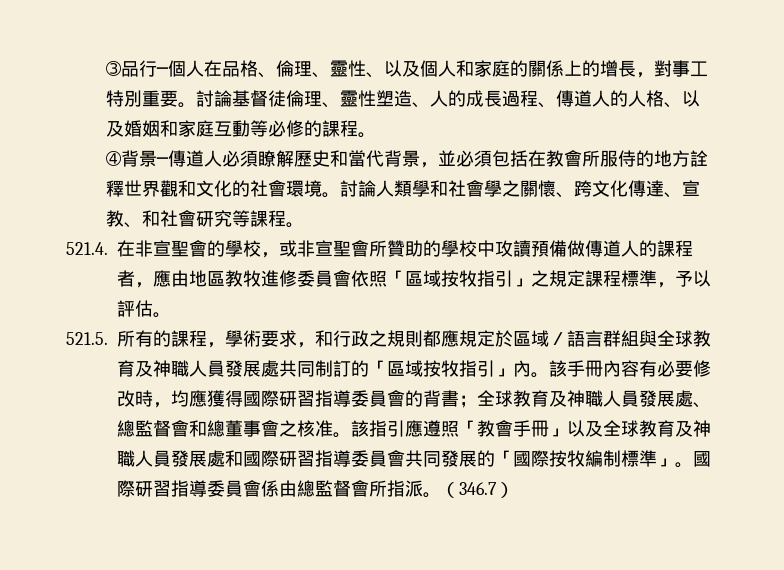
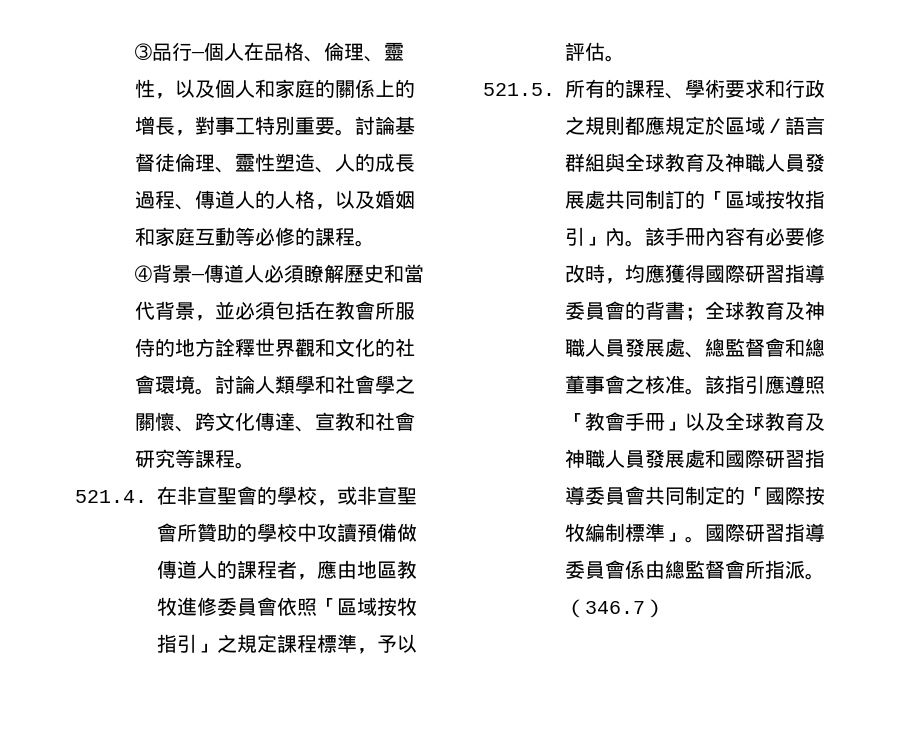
- ➂品行─個人在品格、倫理、靈性、以及個人和家庭的關係上的增長，對事工特別重要。
+ ➂品行─個人在品格、倫理、靈性，以及個人和家庭的關係上的增長，對事工特別重要。
- 討論基督徒倫理、靈性塑造、人的成長過程、傳道人的人格、以及婚姻和家庭互動等必修的課程。
+ 討論基督徒倫理、靈性塑造、人的成長過程、傳道人的人格，以及婚姻和家庭互動等必修的課程。
- 討論人類學和社會學之關懷、跨文化傳達、宣教、和社會研究等課程。
+ 討論人類學和社會學之關懷、跨文化傳達、宣教和社會研究等課程。
- 521.5.所有的課程，學術要求，和行政之規則都應規定於區域／語言群組與全球教育及神職人員發展處共同制訂的「區域按牧指引」內。
+ 521.5.所有的課程、學術要求和行政之規則都應規定於區域／語言群組與全球教育及神職人員發展處共同制訂的「區域按牧指引」內。
- 該指引應遵照「教會手冊」以及全球教育及神職人員發展處和國際研習指導委員會共同發展的「國際按牧編制標準」。
+ 該指引應遵照「教會手冊」以及全球教育及神職人員發展處和國際研習指導委員會共同制定的「國際按牧編制標準」。

